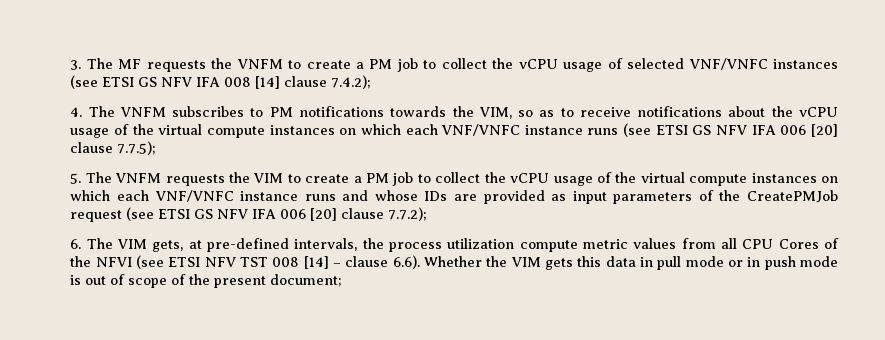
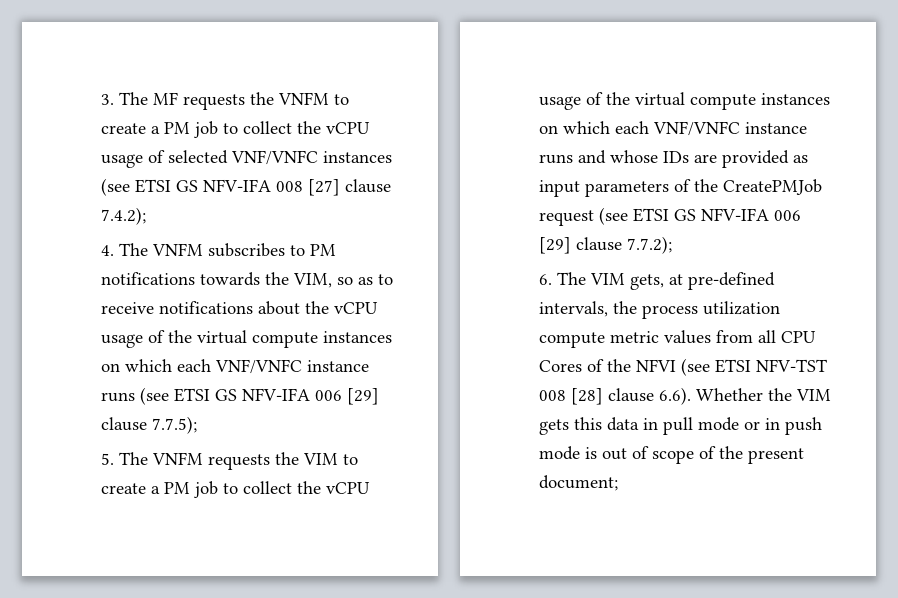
- 3. The MF requests the VNFM to create a PM job to collect the vCPU usage of selected VNF/VNFC instances (see ETSI GS NFV IFA 008 [14] clause 7.4.2);
+ 3. The MF requests the VNFM to create a PM job to collect the vCPU usage of selected VNF/VNFC instances (see ETSI GS NFV-IFA 008 [27] clause 7.4.2);
- 4. The VNFM subscribes to PM notifications towards the VIM, so as to receive notifications about the vCPU usage of the virtual compute instances on which each VNF/VNFC instance runs (see ETSI GS NFV IFA 006 [20] clause 7.7.5);
+ 4. The VNFM subscribes to PM notifications towards the VIM, so as to receive notifications about the vCPU usage of the virtual compute instances on which each VNF/VNFC instance runs (see ETSI GS NFV-IFA 006 [29] clause 7.7.5);
- 5. The VNFM requests the VIM to create a PM job to collect the vCPU usage of the virtual compute instances on which each VNF/VNFC instance runs and whose IDs are provided as input parameters of the CreatePMJob request (see ETSI GS NFV IFA 006 [20] clause 7.7.2);
+ 5. The VNFM requests the VIM to create a PM job to collect the vCPU usage of the virtual compute instances on which each VNF/VNFC instance runs and whose IDs are provided as input parameters of the CreatePMJob request (see ETSI GS NFV-IFA 006 [29] clause 7.7.2);
- 6. The VIM gets, at pre-defined intervals, the process utilization compute metric values from all CPU Cores of the NFVI (see ETSI NFV TST 008 [14] – clause 6.6). Whether the VIM gets this data in pull mode or in push mode is out of scope of the present document;
+ 6. The VIM gets, at pre-defined intervals, the process utilization compute metric values from all CPU Cores of the NFVI (see ETSI NFV-TST 008 [28] clause 6.6). Whether the VIM gets this data in pull mode or in push mode is out of scope of the present document;

